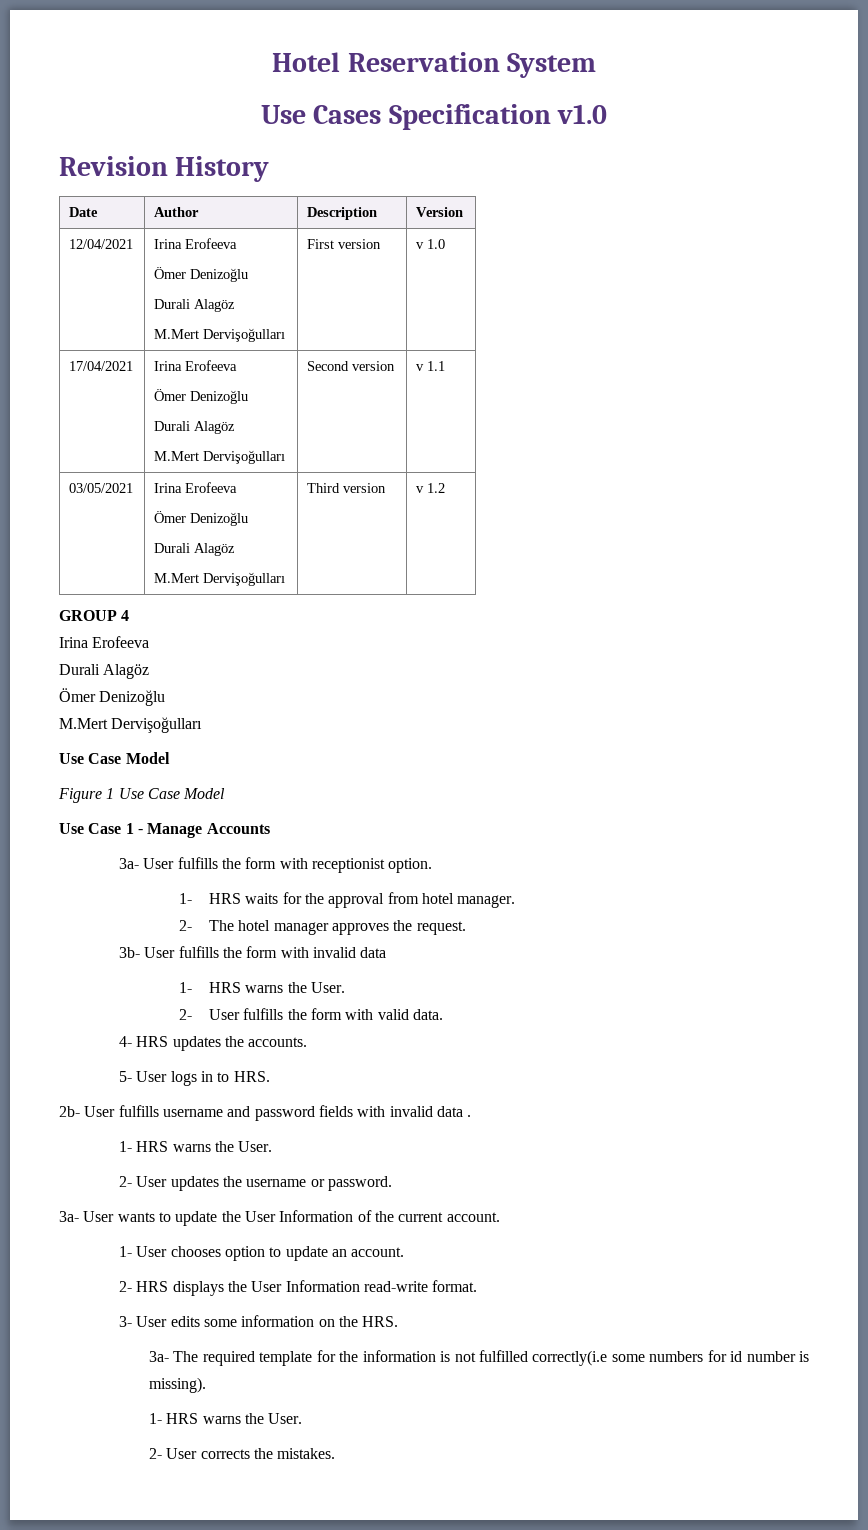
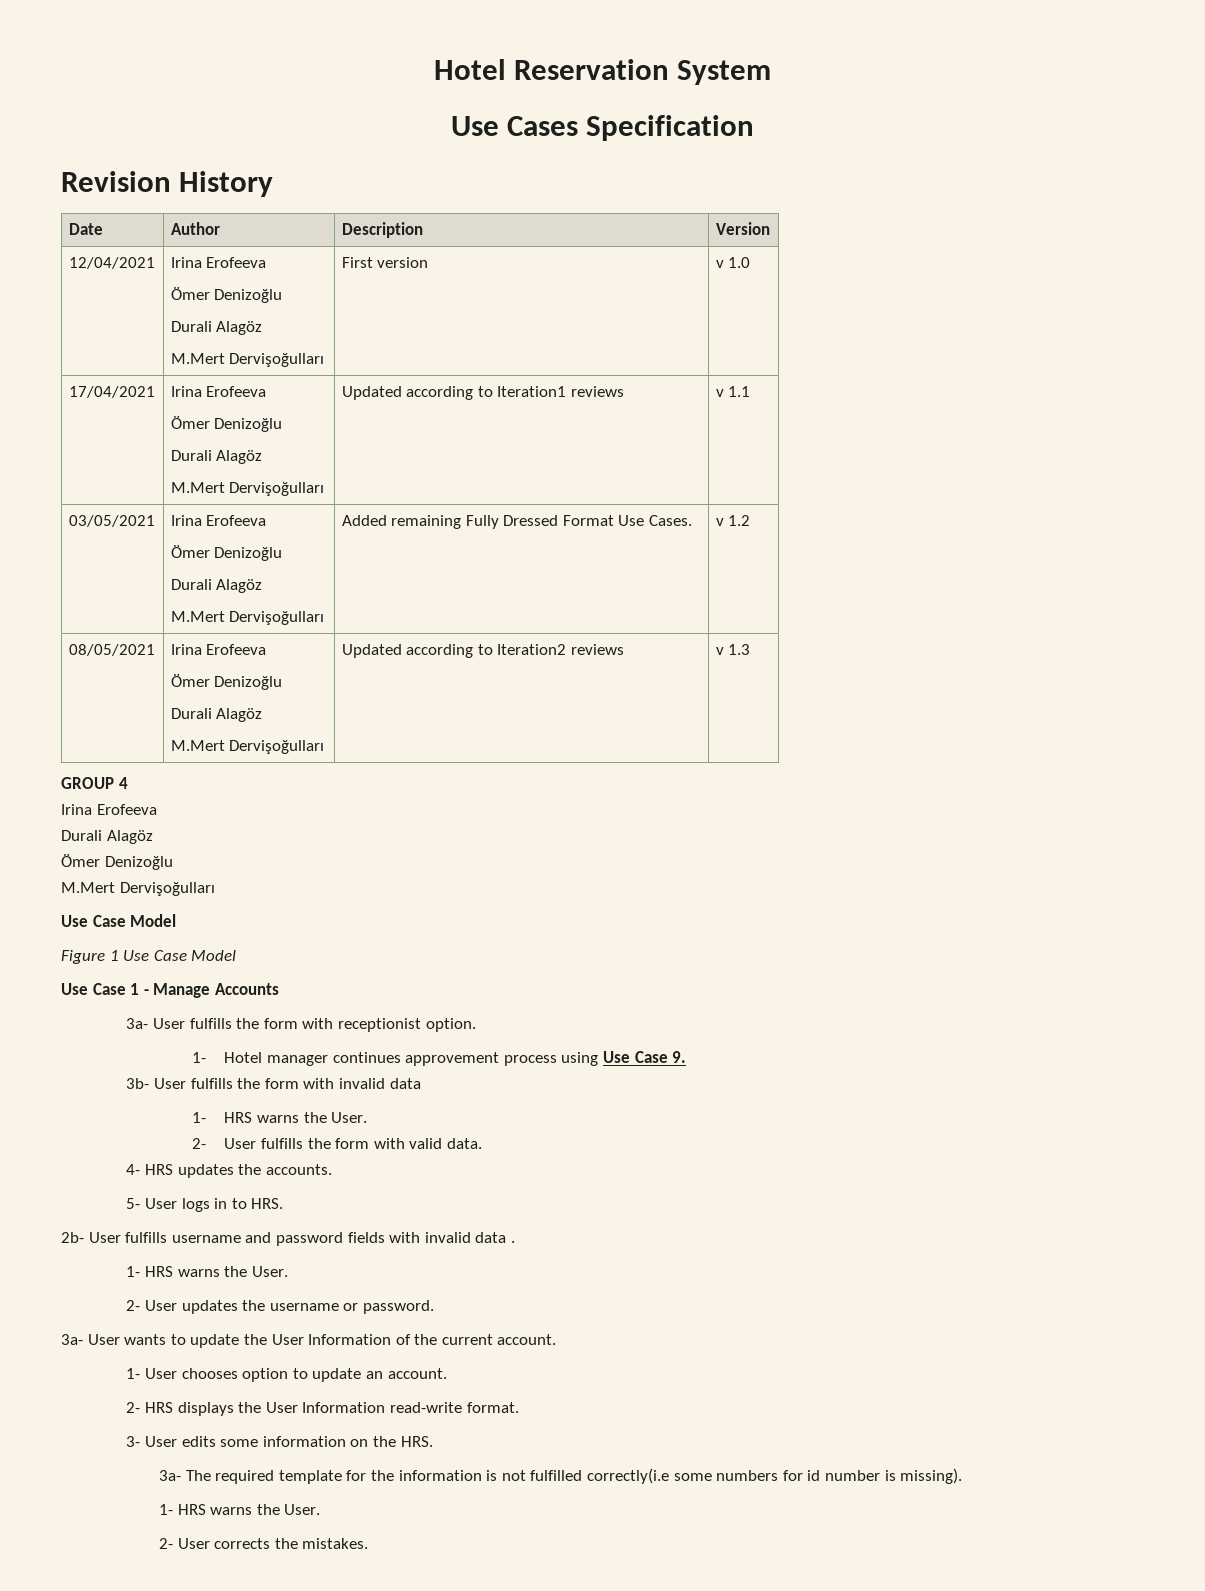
- Use Cases Specification v1.0
+ Use Cases Specification
  17/04/2021 | Irina Erofeeva
  Ömer Denizoğlu
  Durali Alagöz
- M.Mert Dervişoğulları | Second version | v 1.1
+ M.Mert Dervişoğulları | Updated according to Iteration1 reviews | v 1.1
  03/05/2021 | Irina Erofeeva
  Ömer Denizoğlu
  Durali Alagöz
- M.Mert Dervişoğulları | Third version | v 1.2
+ M.Mert Dervişoğulları | Added remaining Fully Dressed Format Use Cases. | v 1.2
+ 08/05/2021 | Irina Erofeeva
+ Ömer Denizoğlu
+ Durali Alagöz
+ M.Mert Dervişoğulları | Updated according to Iteration2 reviews | v 1.3
- 1- HRS waits for the approval from hotel manager.
- 2- The hotel manager approves the request.
+ 1- Hotel manager continues approvement process using Use Case 9.

